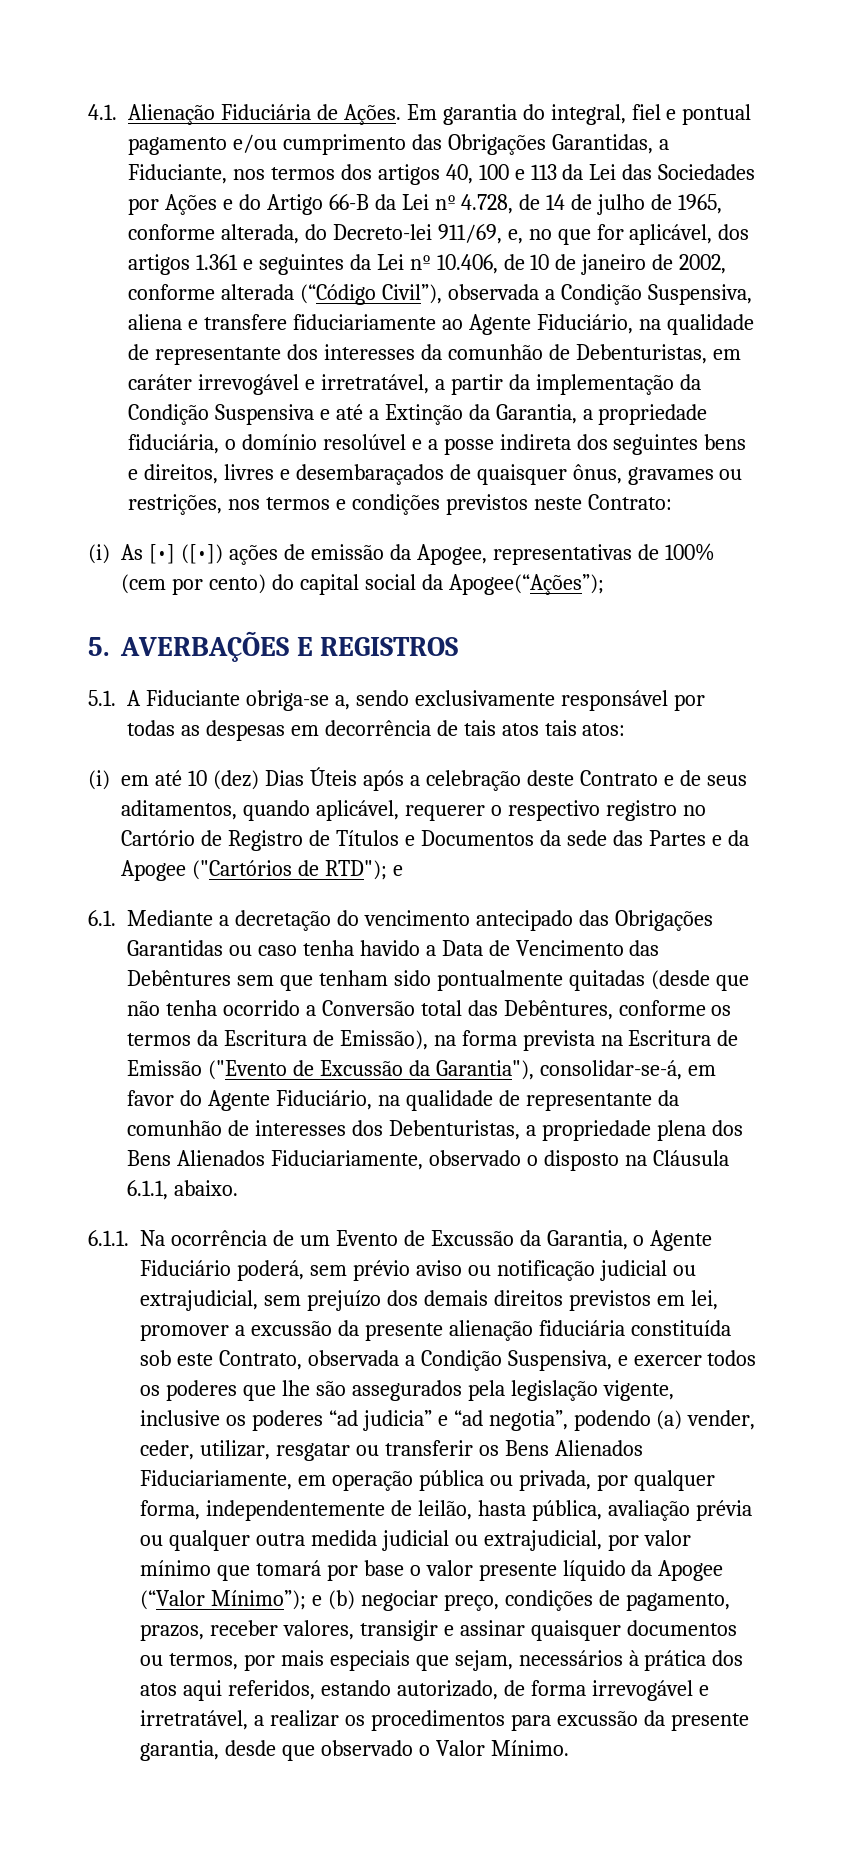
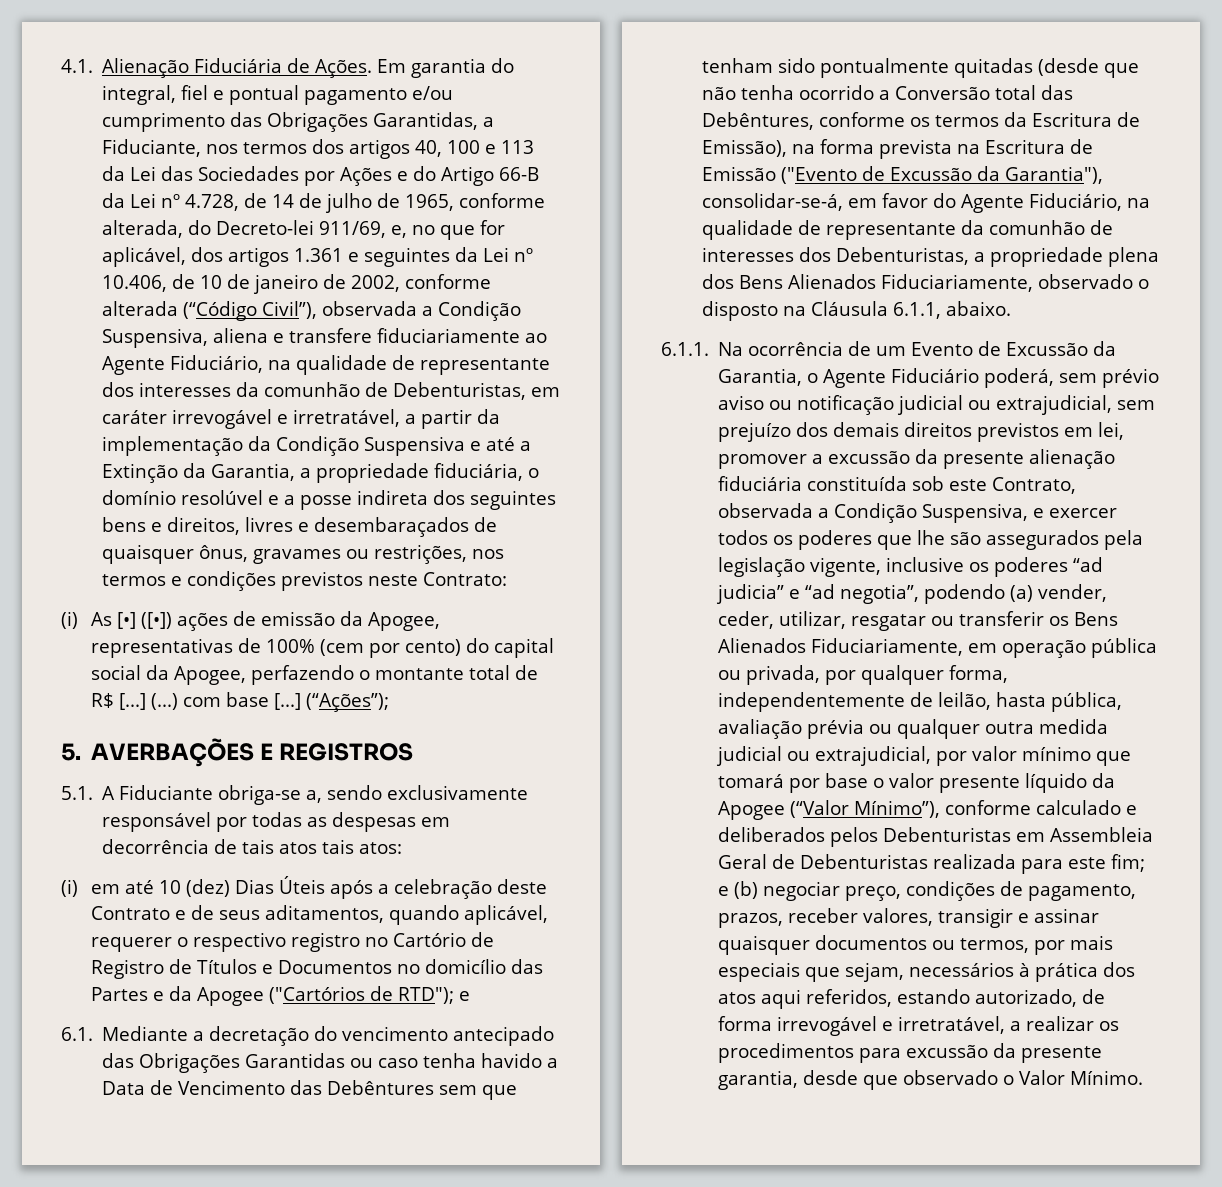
- (i) As [•] ([•]) ações de emissão da Apogee, representativas de 100% (cem por cento) do capital social da Apogee(“Ações”);
+ (i) As [•] ([•]) ações de emissão da Apogee, representativas de 100% (cem por cento) do capital social da Apogee, perfazendo o montante total de R$ [...] (...) com base [...] (“Ações”);
- (i) em até 10 (dez) Dias Úteis após a celebração deste Contrato e de seus aditamentos, quando aplicável, requerer o respectivo registro no Cartório de Registro de Títulos e Documentos da sede das Partes e da Apogee ("Cartórios de RTD"); e
+ (i) em até 10 (dez) Dias Úteis após a celebração deste Contrato e de seus aditamentos, quando aplicável, requerer o respectivo registro no Cartório de Registro de Títulos e Documentos no domicílio das Partes e da Apogee ("Cartórios de RTD"); e
- 6.1.1. Na ocorrência de um Evento de Excussão da Garantia, o Agente Fiduciário poderá, sem prévio aviso ou notificação judicial ou extrajudicial, sem prejuízo dos demais direitos previstos em lei, promover a excussão da presente alienação fiduciária constituída sob este Contrato, observada a Condição Suspensiva, e exercer todos os poderes que lhe são assegurados pela legislação vigente, inclusive os poderes “ad judicia” e “ad negotia”, podendo (a) vender, ceder, utilizar, resgatar ou transferir os Bens Alienados Fiduciariamente, em operação pública ou privada, por qualquer forma, independentemente de leilão, hasta pública, avaliação prévia ou qualquer outra medida judicial ou extrajudicial, por valor mínimo que tomará por base o valor presente líquido da Apogee (“Valor Mínimo”);
+ 6.1.1. Na ocorrência de um Evento de Excussão da Garantia, o Agente Fiduciário poderá, sem prévio aviso ou notificação judicial ou extrajudicial, sem prejuízo dos demais direitos previstos em lei, promover a excussão da presente alienação fiduciária constituída sob este Contrato, observada a Condição Suspensiva, e exercer todos os poderes que lhe são assegurados pela legislação vigente, inclusive os poderes “ad judicia” e “ad negotia”, podendo (a) vender, ceder, utilizar, resgatar ou transferir os Bens Alienados Fiduciariamente, em operação pública ou privada, por qualquer forma, independentemente de leilão, hasta pública, avaliação prévia ou qualquer outra medida judicial ou extrajudicial, por valor mínimo que tomará por base o valor presente líquido da Apogee (“Valor Mínimo”), conforme calculado e deliberados pelos Debenturistas em Assembleia Geral de Debenturistas realizada para este fim;

